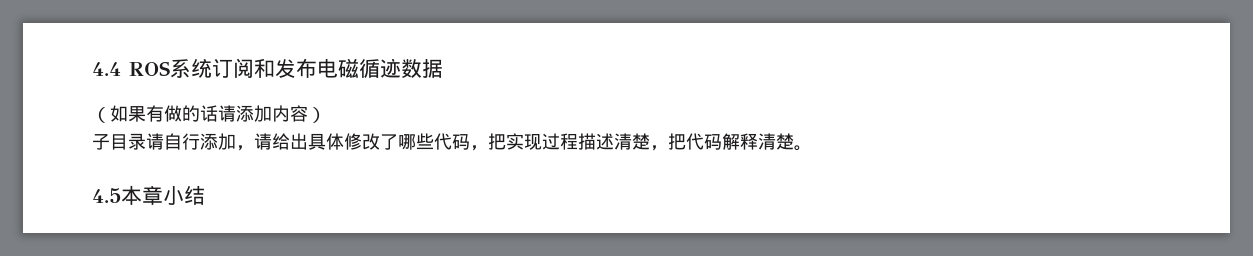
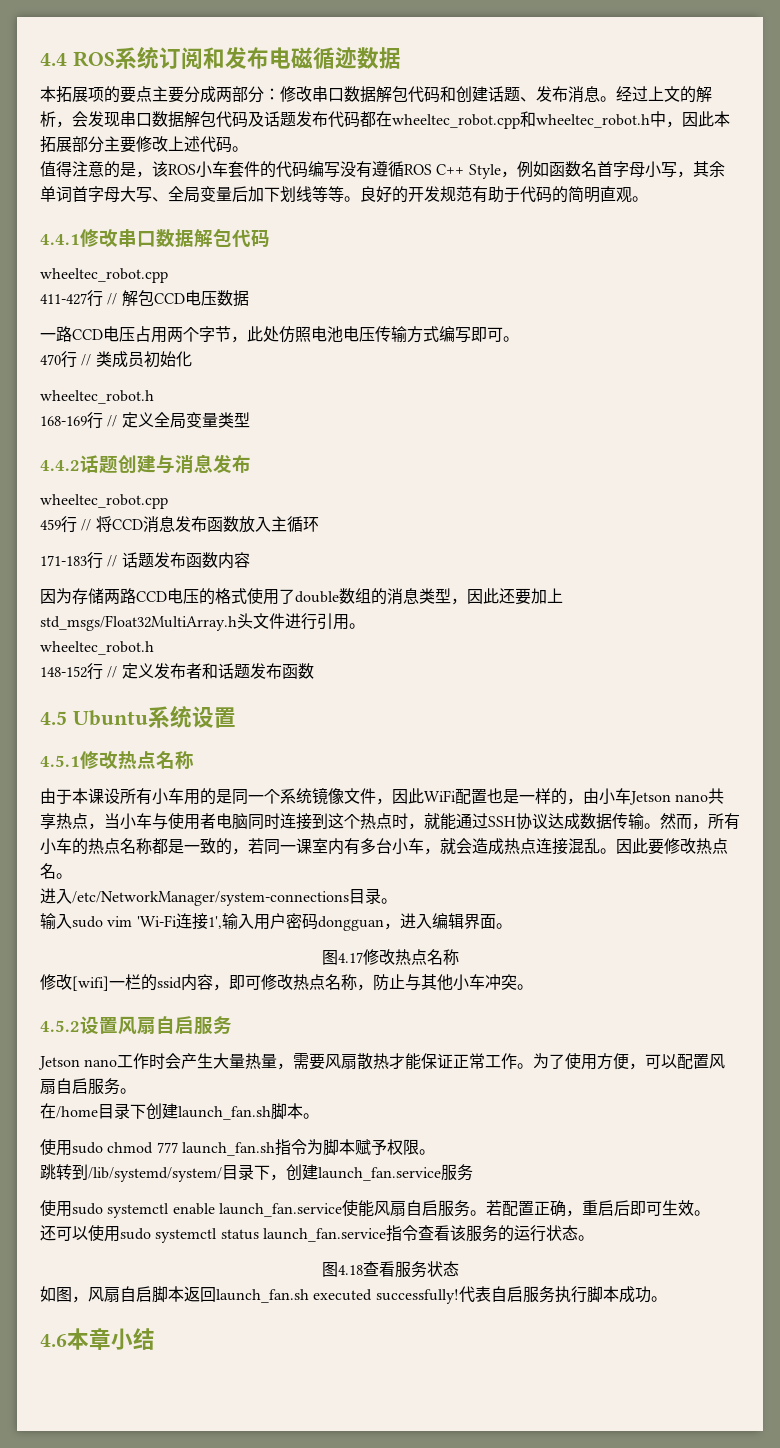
- （如果有做的话请添加内容）
- 子目录请自行添加，请给出具体修改了哪些代码，把实现过程描述清楚，把代码解释清楚。
- 4.5本章小结
+ 本拓展项的要点主要分成两部分：修改串口数据解包代码和创建话题、发布消息。经过上文的解析，会发现串口数据解包代码及话题发布代码都在wheeltec_robot.cpp和wheeltec_robot.h中，因此本拓展部分主要修改上述代码。
+ 值得注意的是，该ROS小车套件的代码编写没有遵循ROS C++ Style，例如函数名首字母小写，其余单词首字母大写、全局变量后加下划线等等。良好的开发规范有助于代码的简明直观。
+ 4.4.1修改串口数据解包代码
+ wheeltec_robot.cpp
+ 411-427行 // 解包CCD电压数据
+ 一路CCD电压占用两个字节，此处仿照电池电压传输方式编写即可。
+ 470行 // 类成员初始化
+ wheeltec_robot.h
+ 168-169行 // 定义全局变量类型
+ 4.4.2话题创建与消息发布
+ wheeltec_robot.cpp
+ 459行 // 将CCD消息发布函数放入主循环
+ 171-183行 // 话题发布函数内容
+ 因为存储两路CCD电压的格式使用了double数组的消息类型，因此还要加上std_msgs/Float32MultiArray.h头文件进行引用。
+ wheeltec_robot.h
+ 148-152行 // 定义发布者和话题发布函数
+ 4.5 Ubuntu系统设置
+ 4.5.1修改热点名称
+ 由于本课设所有小车用的是同一个系统镜像文件，因此WiFi配置也是一样的，由小车Jetson nano共享热点，当小车与使用者电脑同时连接到这个热点时，就能通过SSH协议达成数据传输。然而，所有小车的热点名称都是一致的，若同一课室内有多台小车，就会造成热点连接混乱。因此要修改热点名。
+ 进入/etc/NetworkManager/system-connections目录。
+ 输入sudo vim 'Wi-Fi连接1',输入用户密码dongguan，进入编辑界面。
+ 图4.17修改热点名称
+ 修改[wifi]一栏的ssid内容，即可修改热点名称，防止与其他小车冲突。
+ 4.5.2设置风扇自启服务
+ Jetson nano工作时会产生大量热量，需要风扇散热才能保证正常工作。为了使用方便，可以配置风扇自启服务。
+ 在/home目录下创建launch_fan.sh脚本。
+ 使用sudo chmod 777 launch_fan.sh指令为脚本赋予权限。
+ 跳转到/lib/systemd/system/目录下，创建launch_fan.service服务
+ 使用sudo systemctl enable launch_fan.service使能风扇自启服务。若配置正确，重启后即可生效。
+ 还可以使用sudo systemctl status launch_fan.service指令查看该服务的运行状态。
+ 图4.18查看服务状态
+ 如图，风扇自启脚本返回launch_fan.sh executed successfully!代表自启服务执行脚本成功。
+ 4.6本章小结

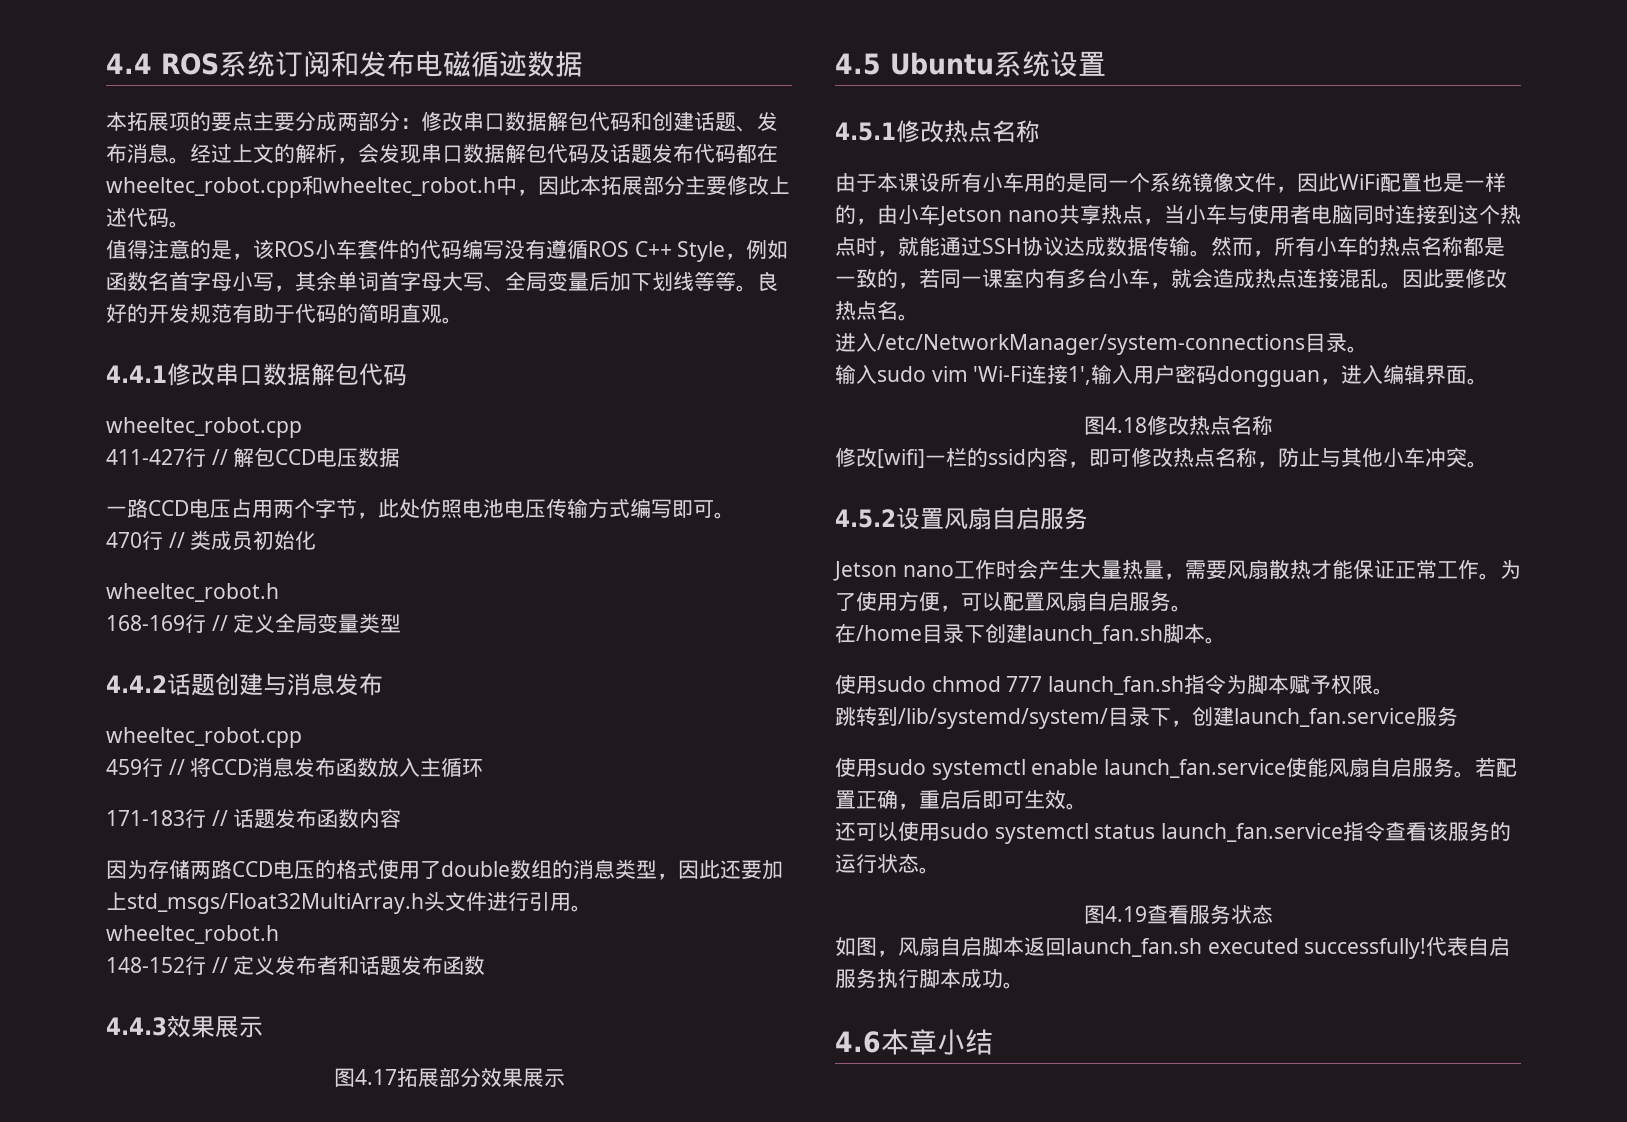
+ 4.4.3效果展示
+ 图4.17拓展部分效果展示
- 图4.17修改热点名称
+ 图4.18修改热点名称
- 图4.18查看服务状态
+ 图4.19查看服务状态

